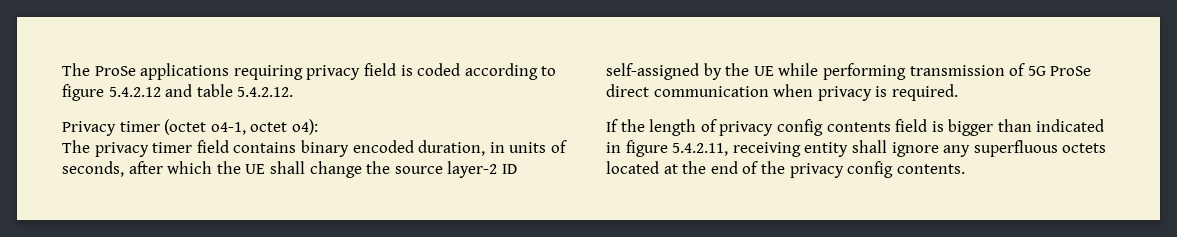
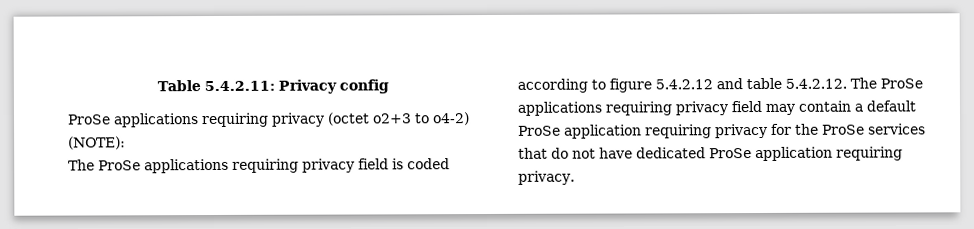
+ Table 5.4.2.11: Privacy config
+ ProSe applications requiring privacy (octet o2+3 to o4-2) (NOTE):
- The ProSe applications requiring privacy field is coded according to figure 5.4.2.12 and table 5.4.2.12.
- Privacy timer (octet o4-1, octet o4):
- The privacy timer field contains binary encoded duration, in units of seconds, after which the UE shall change the source layer-2 ID self-assigned by the UE while performing transmission of 5G ProSe direct communication when privacy is required.
- If the length of privacy config contents field is bigger than indicated in figure 5.4.2.11, receiving entity shall ignore any superfluous octets located at the end of the privacy config contents.
+ The ProSe applications requiring privacy field is coded according to figure 5.4.2.12 and table 5.4.2.12. The ProSe applications requiring privacy field may contain a default ProSe application requiring privacy for the ProSe services that do not have dedicated ProSe application requiring privacy.

